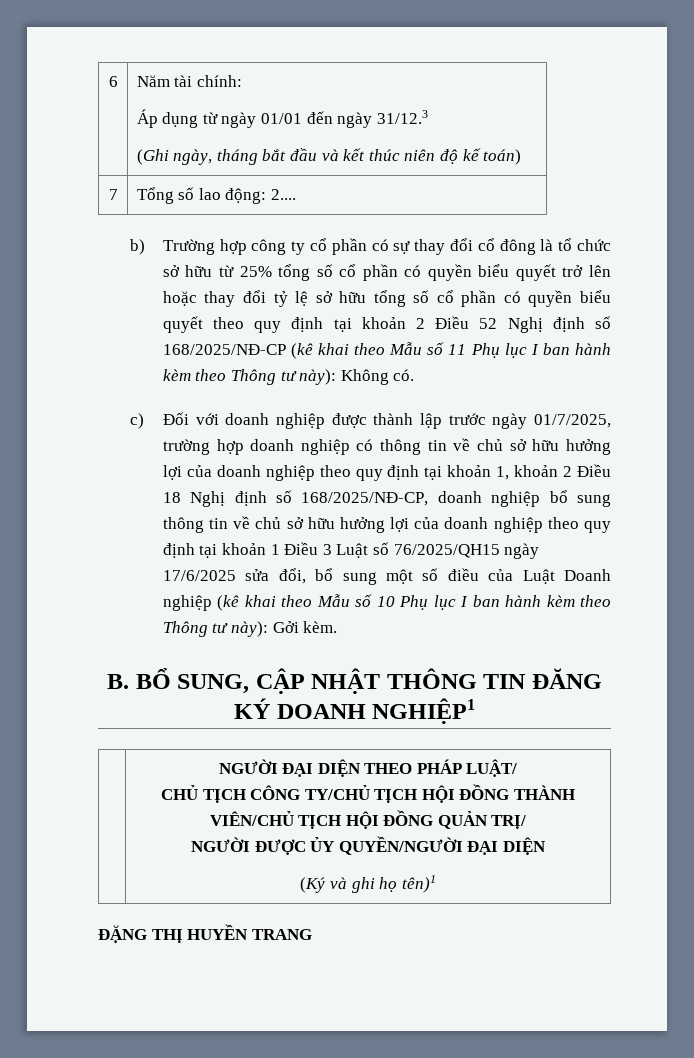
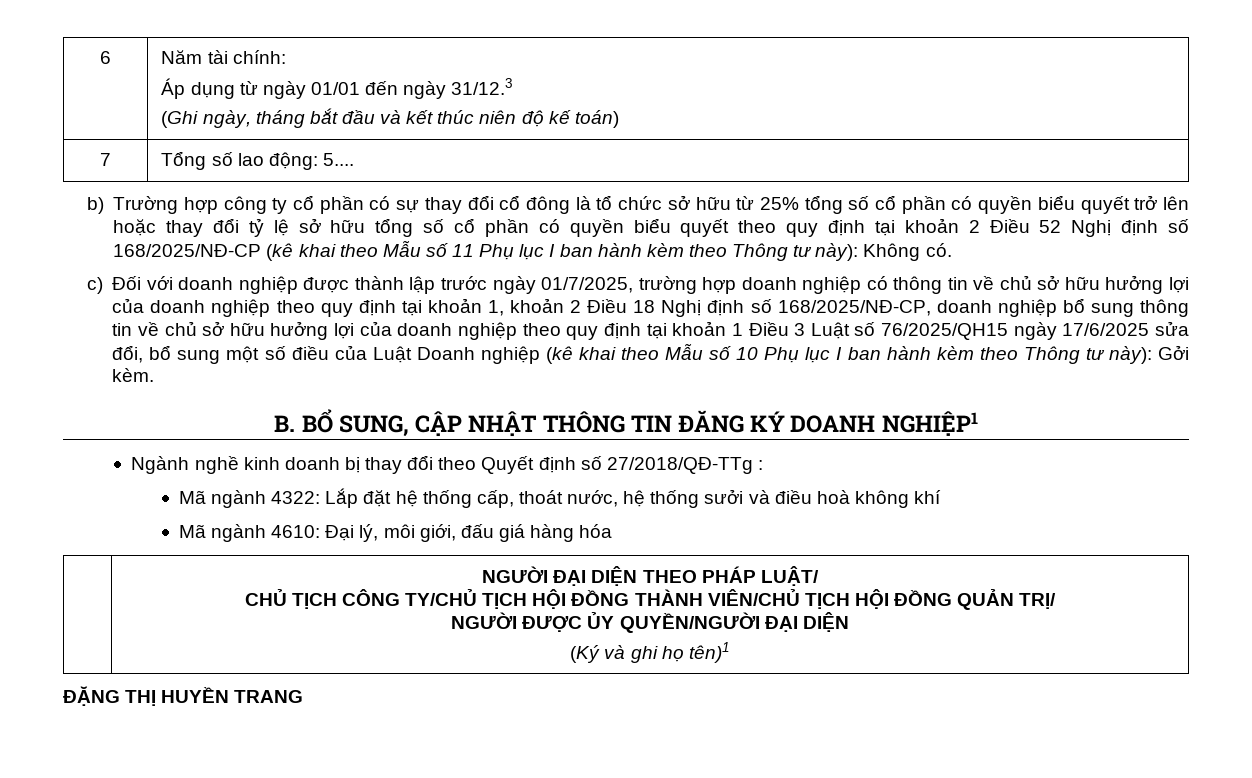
- 7 | Tổng số lao động: 2....
+ 7 | Tổng số lao động: 5....
+ Ngành nghề kinh doanh bị thay đổi theo Quyết định số 27/2018/QĐ-TTg :
+ Mã ngành 4322: Lắp đặt hệ thống cấp, thoát nước, hệ thống sưởi và điều hoà không khí
+ Mã ngành 4610: Đại lý, môi giới, đấu giá hàng hóa

